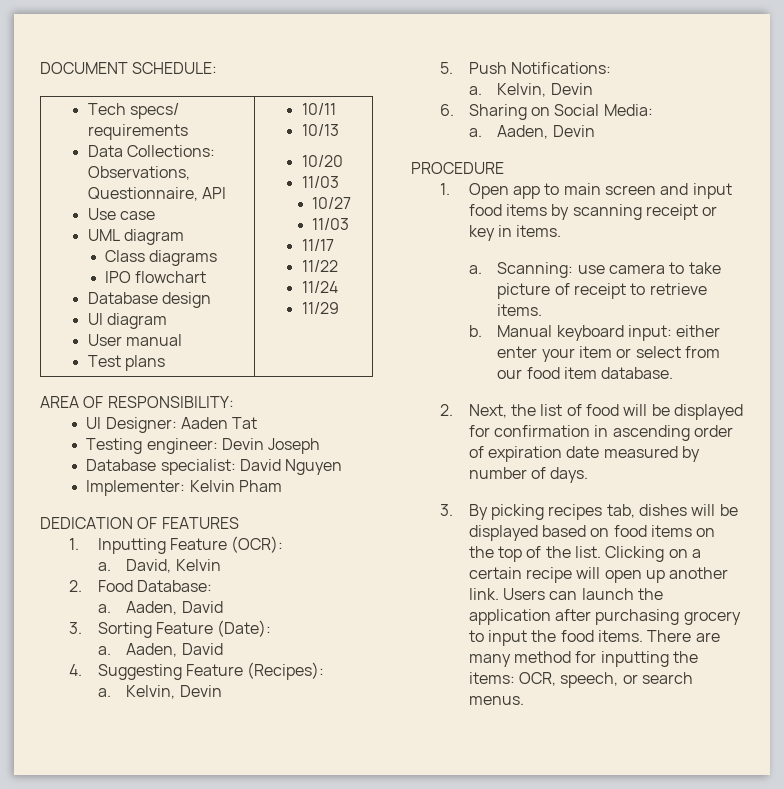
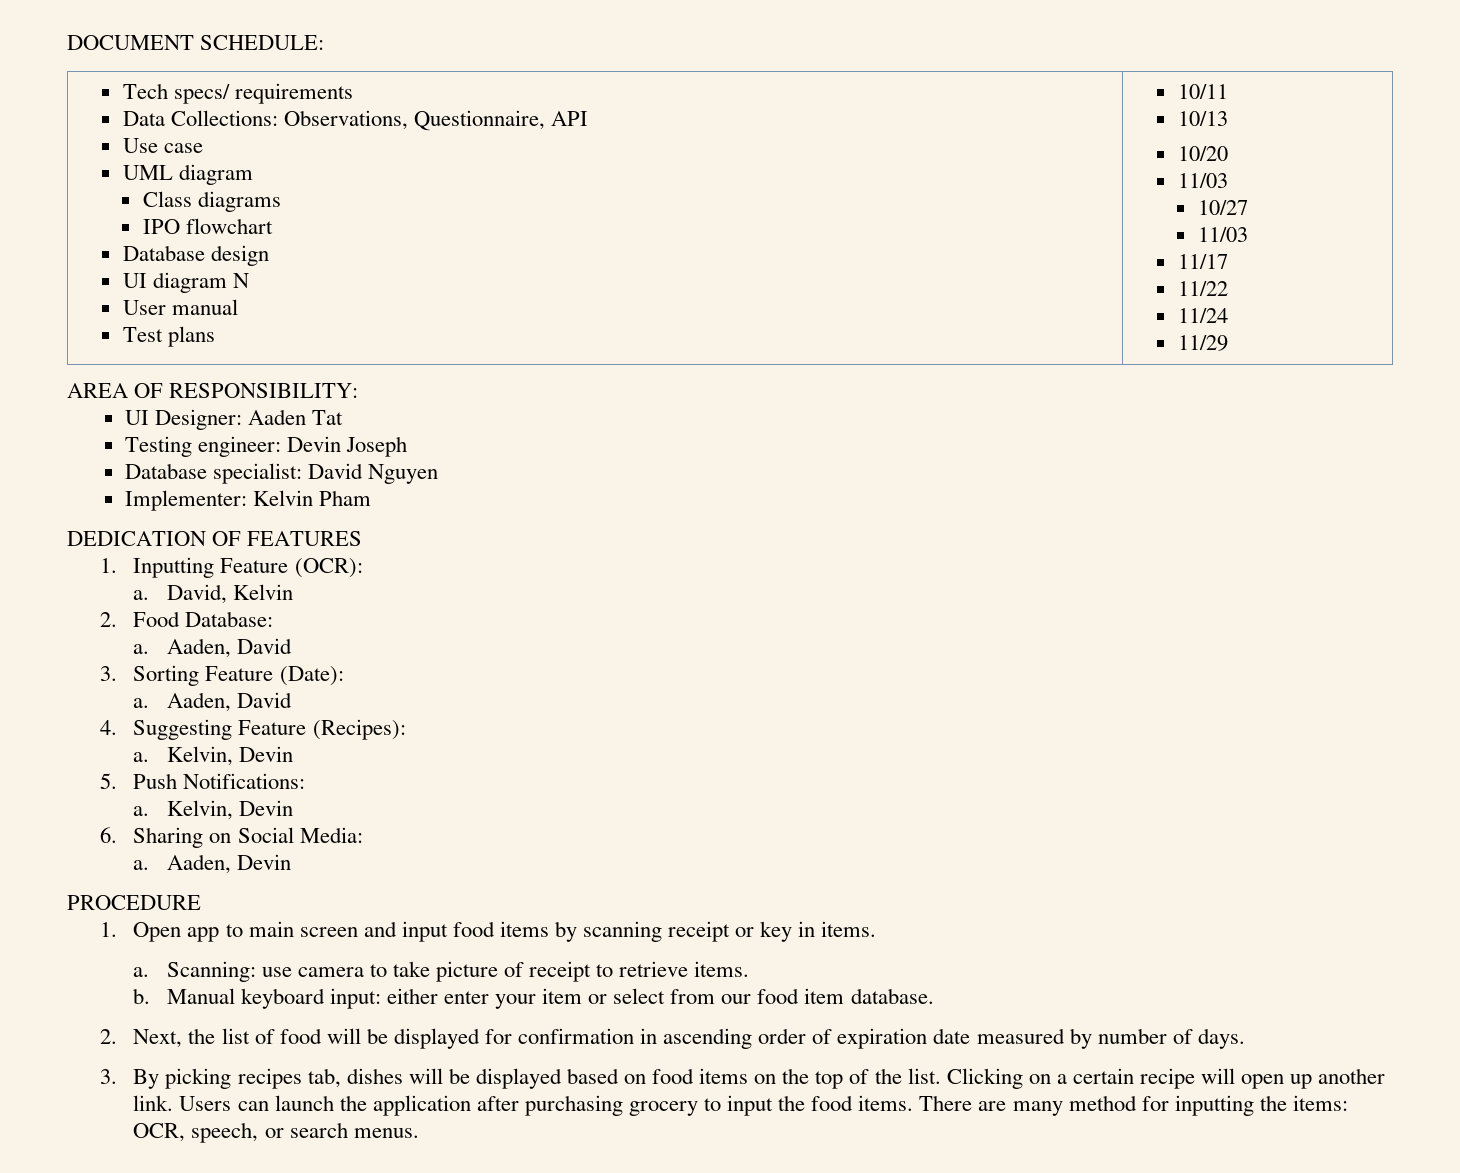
  Tech specs/ requirements
  Data Collections: Observations, Questionnaire, API
  Use case
  UML diagram
  Class diagrams
  IPO flowchart
  Database design
- UI diagram
+ UI diagram N

